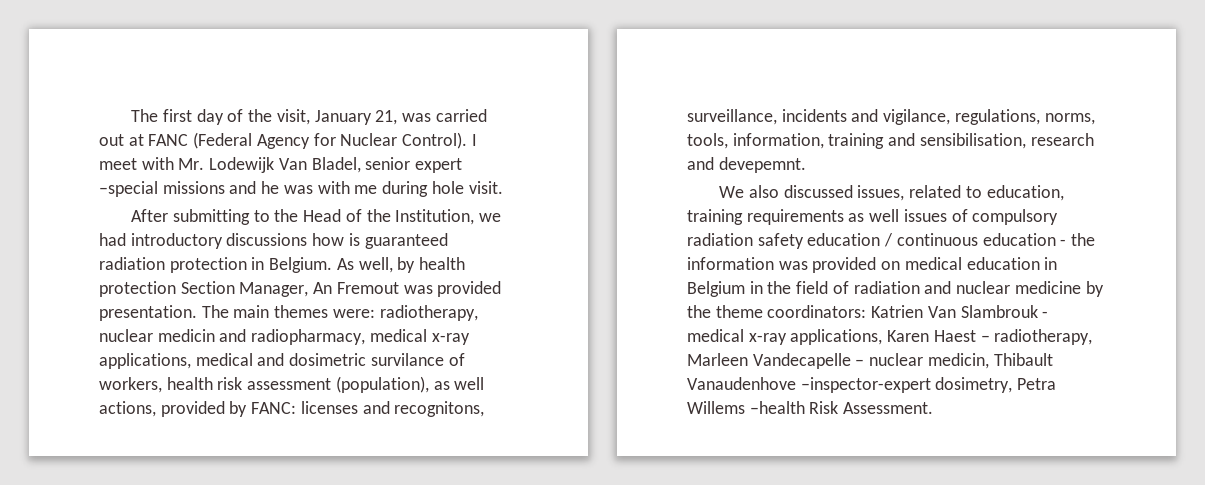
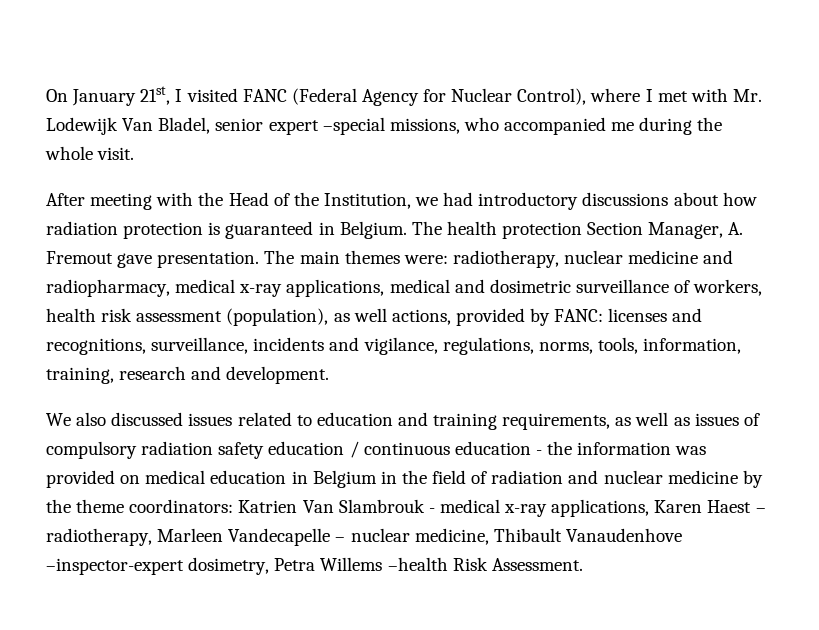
- The first day of the visit, January 21, was carried out at FANC (Federal Agency for Nuclear Control). I meet with Mr. Lodewijk Van Bladel, senior expert –special missions and he was with me during hole visit.
+ On January 21st, I visited FANC (Federal Agency for Nuclear Control), where I met with Mr. Lodewijk Van Bladel, senior expert –special missions, who accompanied me during the whole visit.
- After submitting to the Head of the Institution, we had introductory discussions how is guaranteed radiation protection in Belgium. As well, by health protection Section Manager, An Fremout was provided presentation.
+ After meeting with the Head of the Institution, we had introductory discussions about how radiation protection is guaranteed in Belgium. The health protection Section Manager, A. Fremout gave presentation.
- The main themes were: radiotherapy, nuclear medicin and radiopharmacy, medical x-ray applications, medical and dosimetric survilance of workers, health risk assessment (population), as well actions, provided by FANC: licenses and recognitons, surveillance, incidents and vigilance, regulations, norms, tools, information, training and sensibilisation, research and devepemnt.
+ The main themes were: radiotherapy, nuclear medicine and radiopharmacy, medical x-ray applications, medical and dosimetric surveillance of workers, health risk assessment (population), as well actions, provided by FANC: licenses and recognitions, surveillance, incidents and vigilance, regulations, norms, tools, information, training, research and development.
- We also discussed issues, related to education, training requirements as well issues of compulsory radiation safety education / continuous education - the information was provided on medical education in Belgium in the field of radiation and nuclear medicine by the theme coordinators: Katrien Van Slambrouk - medical x-ray applications, Karen Haest – radiotherapy, Marleen Vandecapelle – nuclear medicin, Thibault Vanaudenhove –inspector-expert dosimetry, Petra Willems –health Risk Assessment.
+ We also discussed issues related to education and training requirements, as well as issues of compulsory radiation safety education / continuous education - the information was provided on medical education in Belgium in the field of radiation and nuclear medicine by the theme coordinators: Katrien Van Slambrouk - medical x-ray applications, Karen Haest – radiotherapy, Marleen Vandecapelle – nuclear medicine, Thibault Vanaudenhove –inspector-expert dosimetry, Petra Willems –health Risk Assessment.

